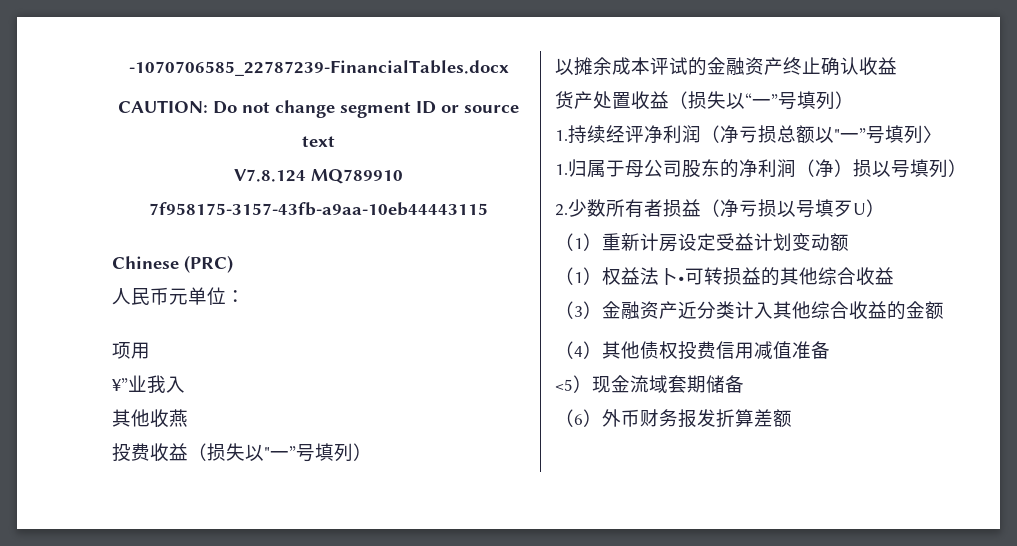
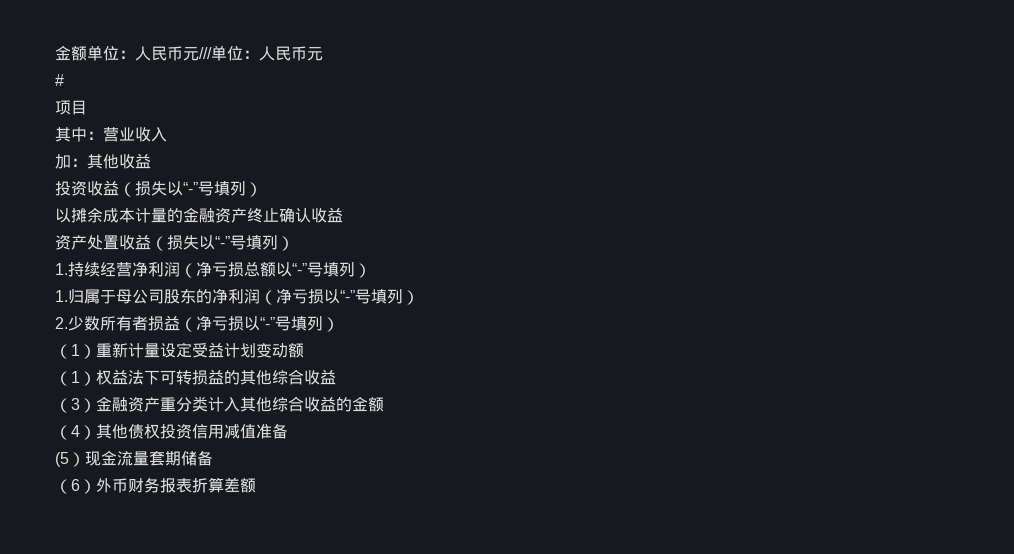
- -1070706585_22787239-FinancialTables.docx
- CAUTION: Do not change segment ID or source text
- V7.8.124 MQ789910 7f958175-3157-43fb-a9aa-10eb44443115
- Chinese (PRC)
- 人民币元单位：
- 项用
- ¥”业我入
- 其他收燕
- 投费收益（损失以"一”号填列）
+ 金额单位：人民币元///单位：人民币元
+ #
+ 项目
+ 其中：营业收入
+ 加：其他收益
+ 投资收益（损失以“-”号填列）
- 以摊余成本评试的金融资产终止确认收益
+ 以摊余成本计量的金融资产终止确认收益
- 货产处置收益（损失以“一”号填列）
+ 资产处置收益（损失以“-”号填列）
- 1.持续经评净利润（净亏损总额以"一”号填列〉
+ 1.持续经营净利润（净亏损总额以“-”号填列）
- 1.归属于母公司股东的净利涧（净）损以号填列）
+ 1.归属于母公司股东的净利润（净亏损以“-”号填列）
- 2.少数所有者损益（净亏损以号填歹U）
+ 2.少数所有者损益（净亏损以“-”号填列）
- （1）重新计房设定受益计划变动额
+ （1）重新计量设定受益计划变动额
- （1）权益法卜•可转损益的其他综合收益
+ （1）权益法下可转损益的其他综合收益
- （3）金融资产近分类计入其他综合收益的金额
+ （3）金融资产重分类计入其他综合收益的金额
- （4）其他债权投费信用减值准备
+ （4）其他债权投资信用减值准备
- <5）现金流域套期储备
+ (5）现金流量套期储备
- （6）外币财务报发折算差额
+ （6）外币财务报表折算差额

